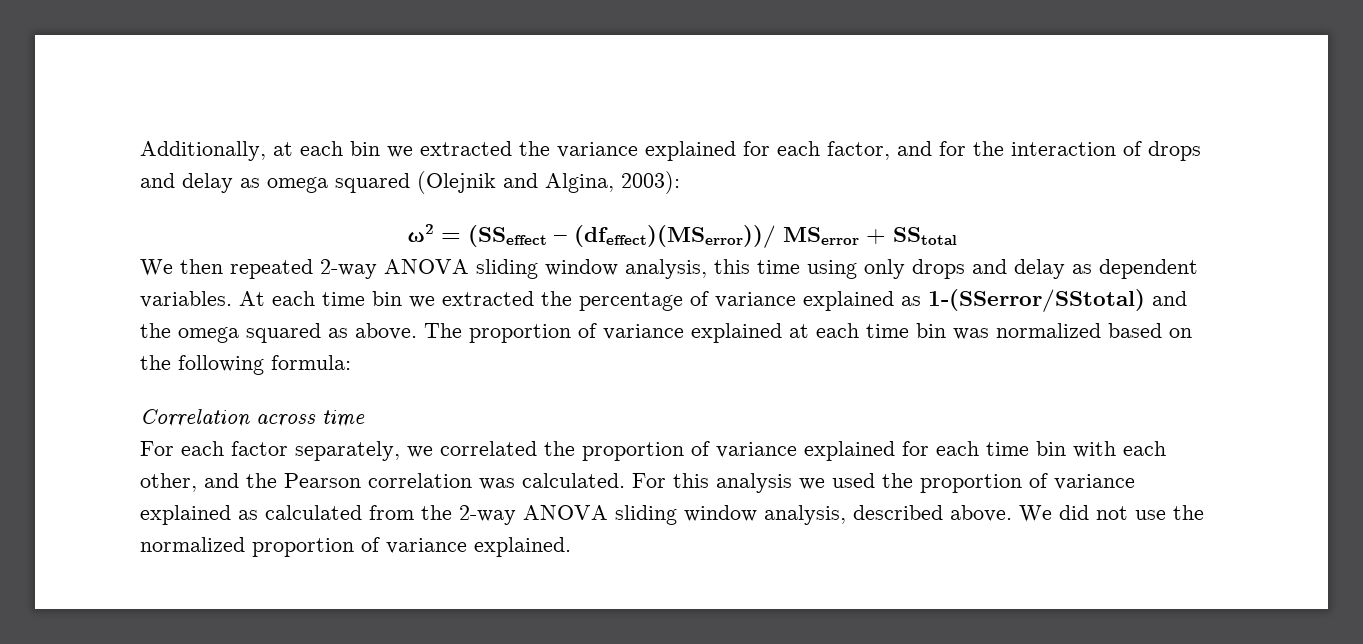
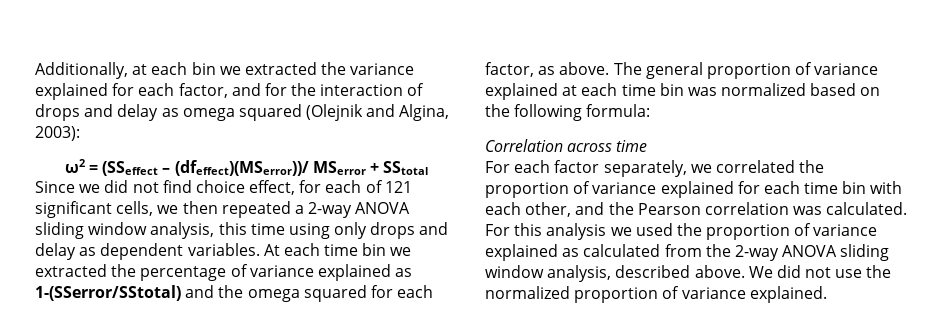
- We then repeated 2-way ANOVA sliding window analysis, this time using only drops and delay as dependent variables.
+ Since we did not find choice effect, for each of 121 significant cells, we then repeated a 2-way ANOVA sliding window analysis, this time using only drops and delay as dependent variables.
- At each time bin we extracted the percentage of variance explained as 1-(SSerror/SStotal) and the omega squared as above.
+ At each time bin we extracted the percentage of variance explained as 1-(SSerror/SStotal) and the omega squared for each factor, as above.
- The proportion of variance explained at each time bin was normalized based on the following formula:
+ The general proportion of variance explained at each time bin was normalized based on the following formula:

